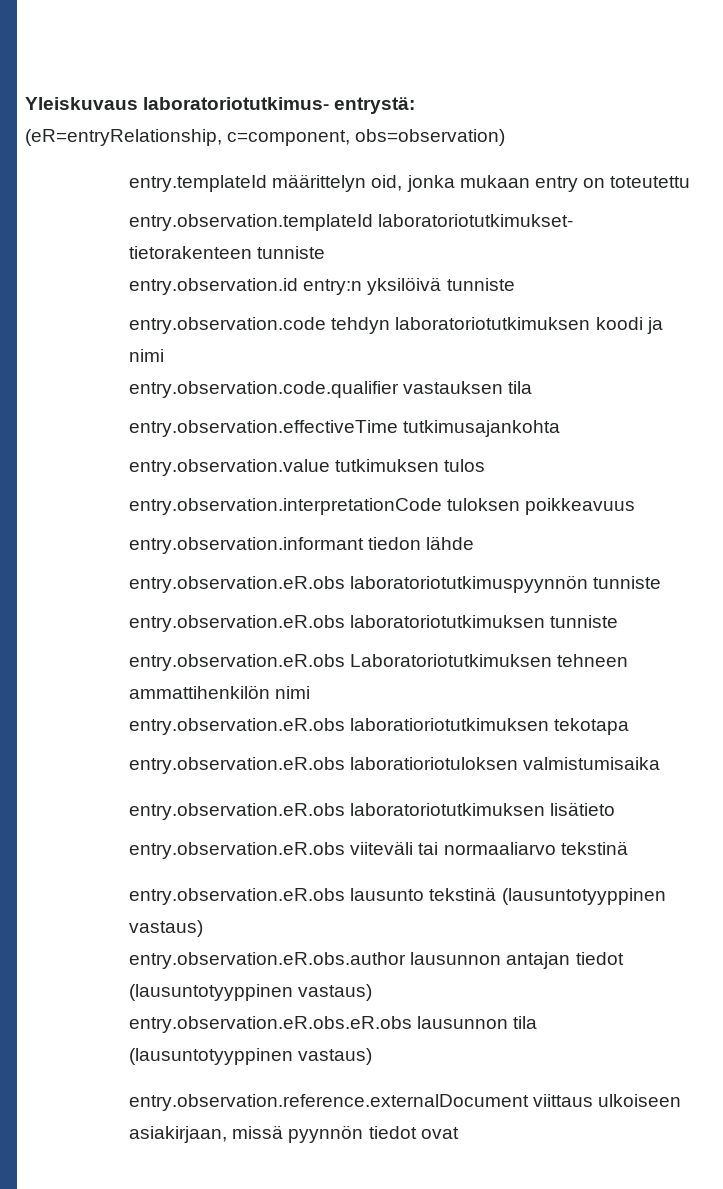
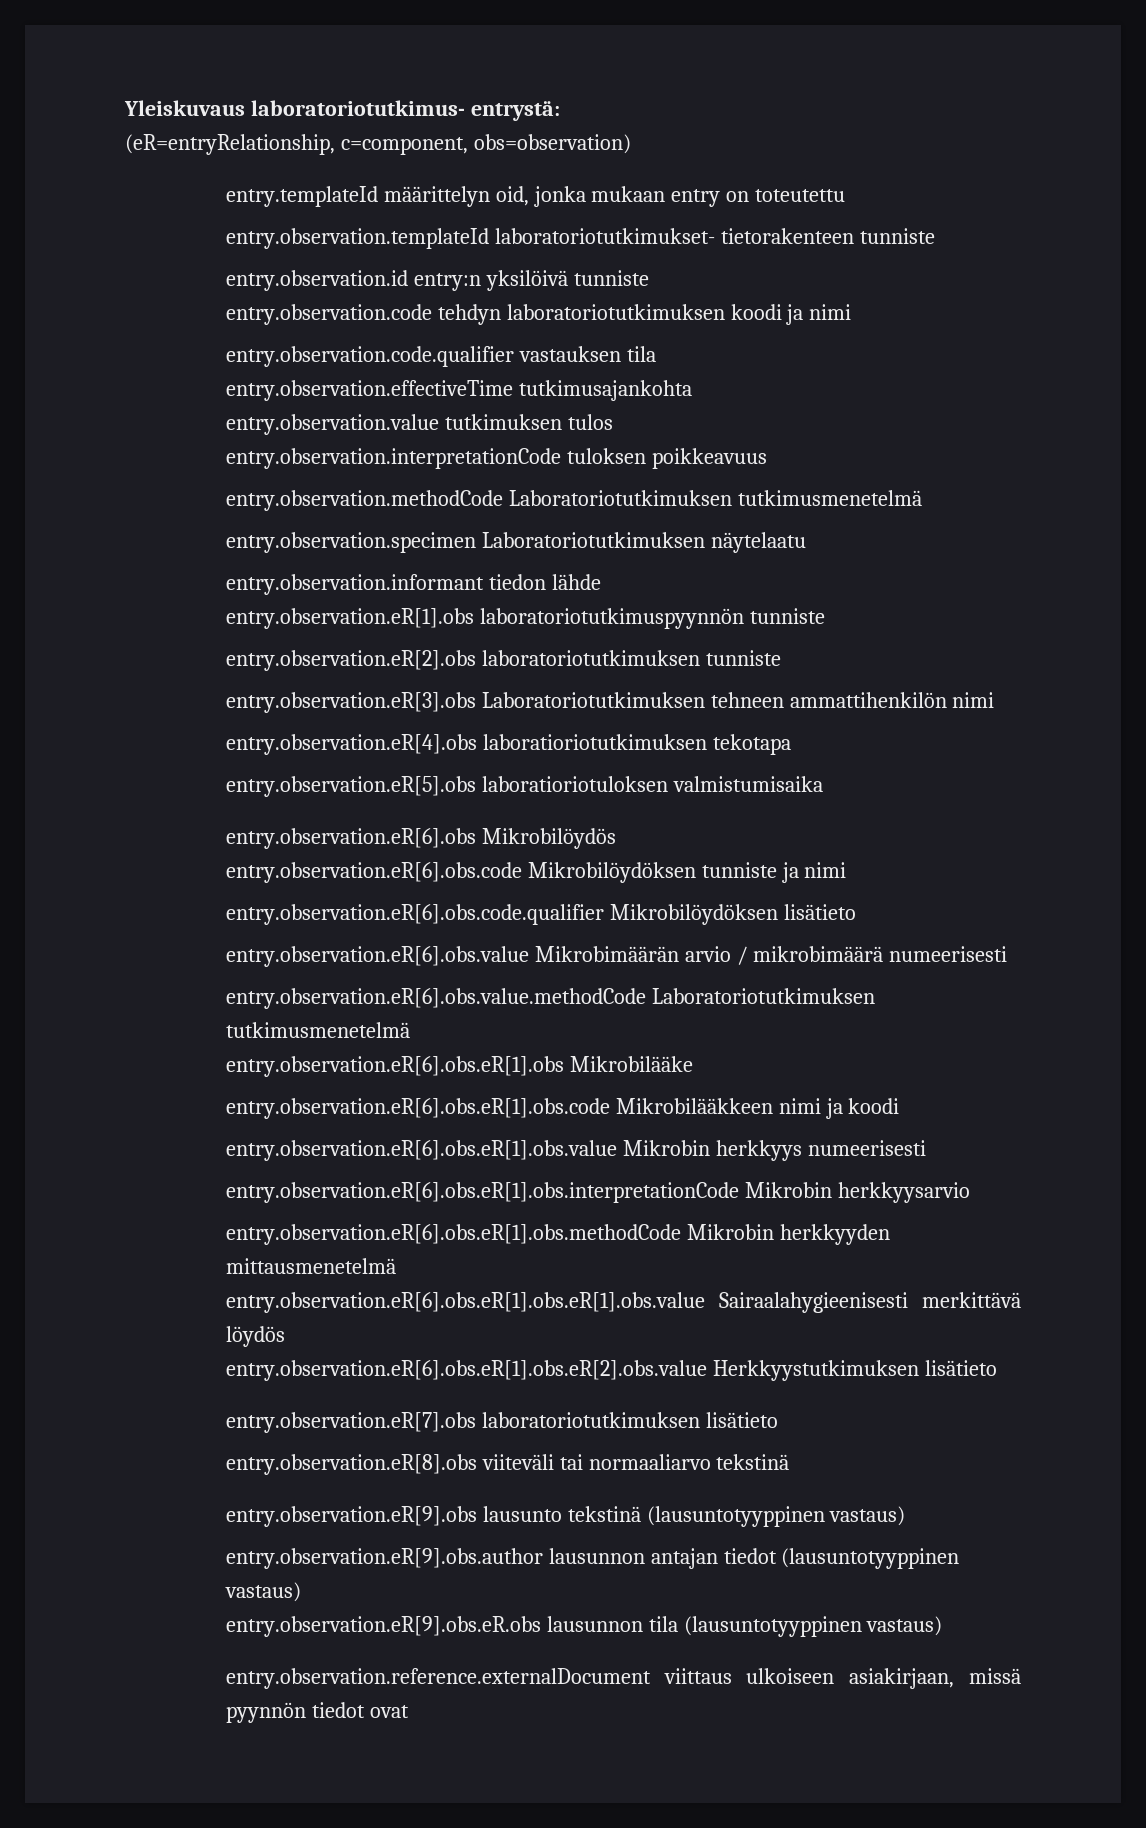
+ entry.observation.methodCode Laboratoriotutkimuksen tutkimusmenetelmä
+ entry.observation.specimen Laboratoriotutkimuksen näytelaatu
- entry.observation.eR.obs laboratoriotutkimuspyynnön tunniste
+ entry.observation.eR[1].obs laboratoriotutkimuspyynnön tunniste
- entry.observation.eR.obs laboratoriotutkimuksen tunniste
+ entry.observation.eR[2].obs laboratoriotutkimuksen tunniste
- entry.observation.eR.obs Laboratoriotutkimuksen tehneen ammattihenkilön nimi
+ entry.observation.eR[3].obs Laboratoriotutkimuksen tehneen ammattihenkilön nimi
- entry.observation.eR.obs laboratioriotutkimuksen tekotapa
+ entry.observation.eR[4].obs laboratioriotutkimuksen tekotapa
- entry.observation.eR.obs laboratioriotuloksen valmistumisaika
+ entry.observation.eR[5].obs laboratioriotuloksen valmistumisaika
- entry.observation.eR.obs laboratoriotutkimuksen lisätieto
+ entry.observation.eR[6].obs Mikrobilöydös
+ entry.observation.eR[6].obs.code Mikrobilöydöksen tunniste ja nimi
+ entry.observation.eR[6].obs.code.qualifier Mikrobilöydöksen lisätieto
+ entry.observation.eR[6].obs.value Mikrobimäärän arvio / mikrobimäärä numeerisesti
+ entry.observation.eR[6].obs.value.methodCode Laboratoriotutkimuksen tutkimusmenetelmä
+ entry.observation.eR[6].obs.eR[1].obs Mikrobilääke
+ entry.observation.eR[6].obs.eR[1].obs.code Mikrobilääkkeen nimi ja koodi
+ entry.observation.eR[6].obs.eR[1].obs.value Mikrobin herkkyys numeerisesti
+ entry.observation.eR[6].obs.eR[1].obs.interpretationCode Mikrobin herkkyysarvio
+ entry.observation.eR[6].obs.eR[1].obs.methodCode Mikrobin herkkyyden mittausmenetelmä
+ entry.observation.eR[6].obs.eR[1].obs.eR[1].obs.value Sairaalahygieenisesti merkittävä löydös
+ entry.observation.eR[6].obs.eR[1].obs.eR[2].obs.value Herkkyystutkimuksen lisätieto
+ entry.observation.eR[7].obs laboratoriotutkimuksen lisätieto
- entry.observation.eR.obs viiteväli tai normaaliarvo tekstinä
+ entry.observation.eR[8].obs viiteväli tai normaaliarvo tekstinä
- entry.observation.eR.obs lausunto tekstinä (lausuntotyyppinen vastaus)
+ entry.observation.eR[9].obs lausunto tekstinä (lausuntotyyppinen vastaus)
- entry.observation.eR.obs.author lausunnon antajan tiedot (lausuntotyyppinen vastaus)
+ entry.observation.eR[9].obs.author lausunnon antajan tiedot (lausuntotyyppinen vastaus)
- entry.observation.eR.obs.eR.obs lausunnon tila (lausuntotyyppinen vastaus)
+ entry.observation.eR[9].obs.eR.obs lausunnon tila (lausuntotyyppinen vastaus)

